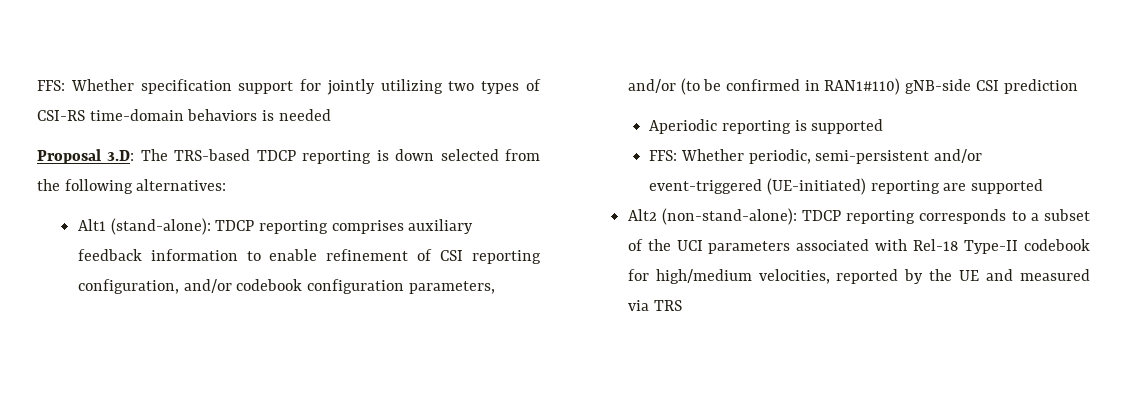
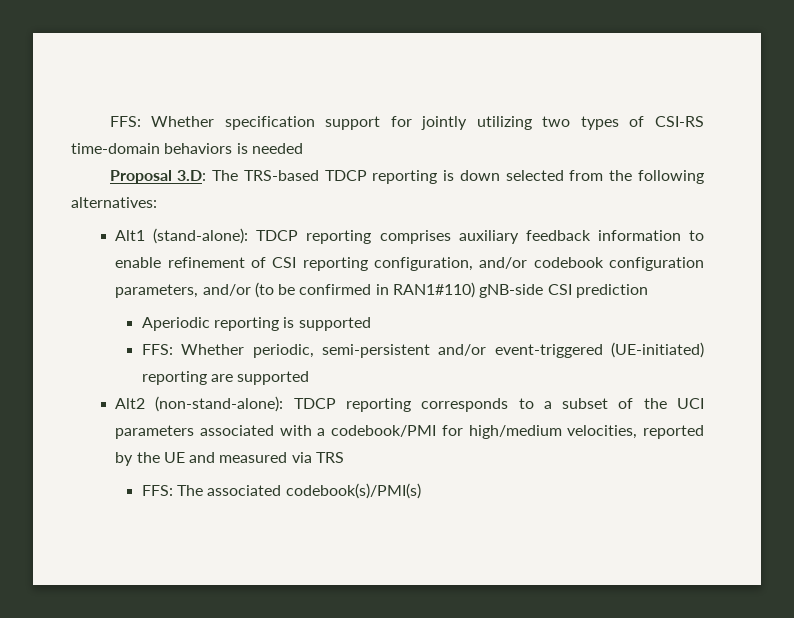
- Alt2 (non-stand-alone): TDCP reporting corresponds to a subset of the UCI parameters associated with Rel-18 Type-II codebook for high/medium velocities, reported by the UE and measured via TRS
+ Alt2 (non-stand-alone): TDCP reporting corresponds to a subset of the UCI parameters associated with a codebook/PMI for high/medium velocities, reported by the UE and measured via TRS
+ FFS: The associated codebook(s)/PMI(s)

